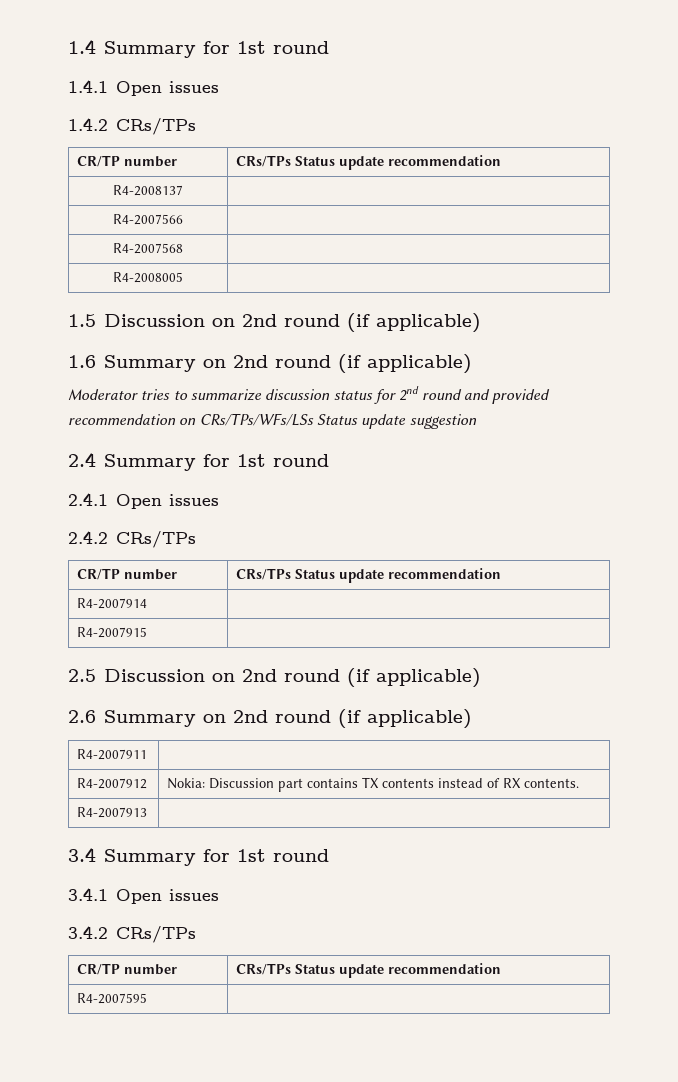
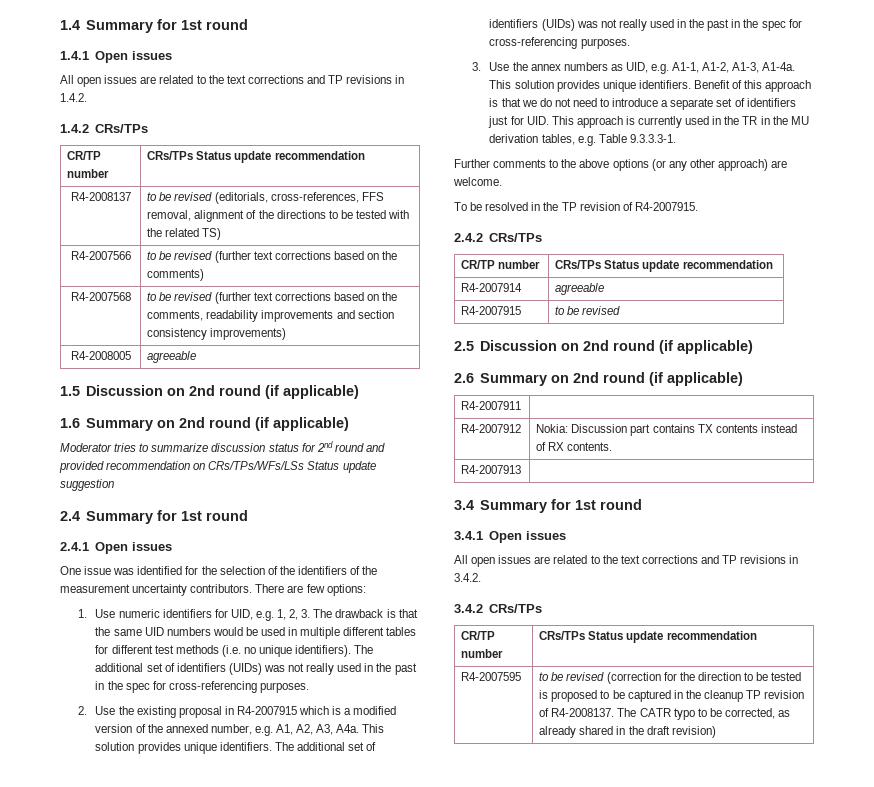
+ All open issues are related to the text corrections and TP revisions in 1.4.2.
- R4-2008137 |
- R4-2007566 |
- R4-2007568 |
+ R4-2008137 | to be revised (editorials, cross-references, FFS removal, alignment of the directions to be tested with the related TS)
+ R4-2007566 | to be revised (further text corrections based on the comments)
+ R4-2007568 | to be revised (further text corrections based on the comments, readability improvements and section consistency improvements)
- R4-2008005 |
+ R4-2008005 | agreeable
+ One issue was identified for the selection of the identifiers of the measurement uncertainty contributors. There are few options:
+ 1. Use numeric identifiers for UID, e.g. 1, 2, 3. The drawback is that the same UID numbers would be used in multiple different tables for different test methods (i.e. no unique identifiers). The additional set of identifiers (UIDs) was not really used in the past in the spec for cross-referencing purposes.
+ 2. Use the existing proposal in R4-2007915 which is a modified version of the annexed number, e.g. A1, A2, A3, A4a. This solution provides unique identifiers. The additional set of identifiers (UIDs) was not really used in the past in the spec for cross-referencing purposes.
+ 3. Use the annex numbers as UID, e.g. A1-1, A1-2, A1-3, A1-4a. This solution provides unique identifiers. Benefit of this approach is that we do not need to introduce a separate set of identifiers just for UID. This approach is currently used in the TR in the MU derivation tables, e.g. Table 9.3.3.3-1.
+ Further comments to the above options (or any other approach) are welcome.
+ To be resolved in the TP revision of R4-2007915.
- R4-2007914 |
+ R4-2007914 | agreeable
- R4-2007915 |
+ R4-2007915 | to be revised
+ All open issues are related to the text corrections and TP revisions in 3.4.2.
- R4-2007595 |
+ R4-2007595 | to be revised (correction for the direction to be tested is proposed to be captured in the cleanup TP revision of R4-2008137. The CATR typo to be corrected, as already shared in the draft revision)

